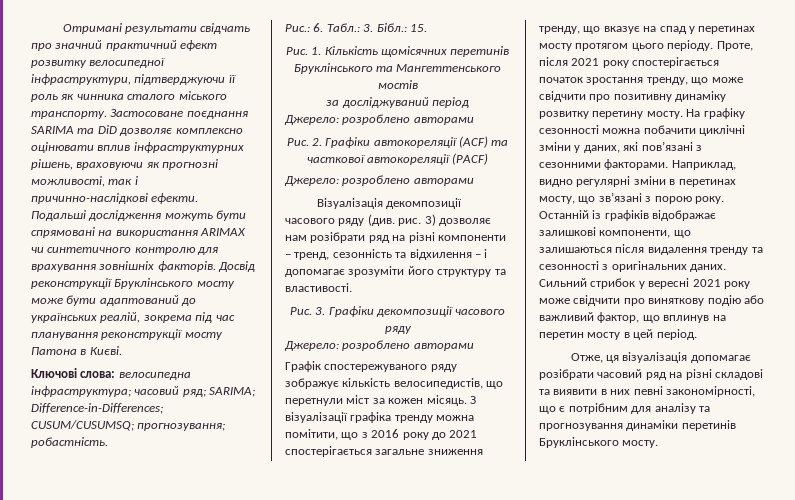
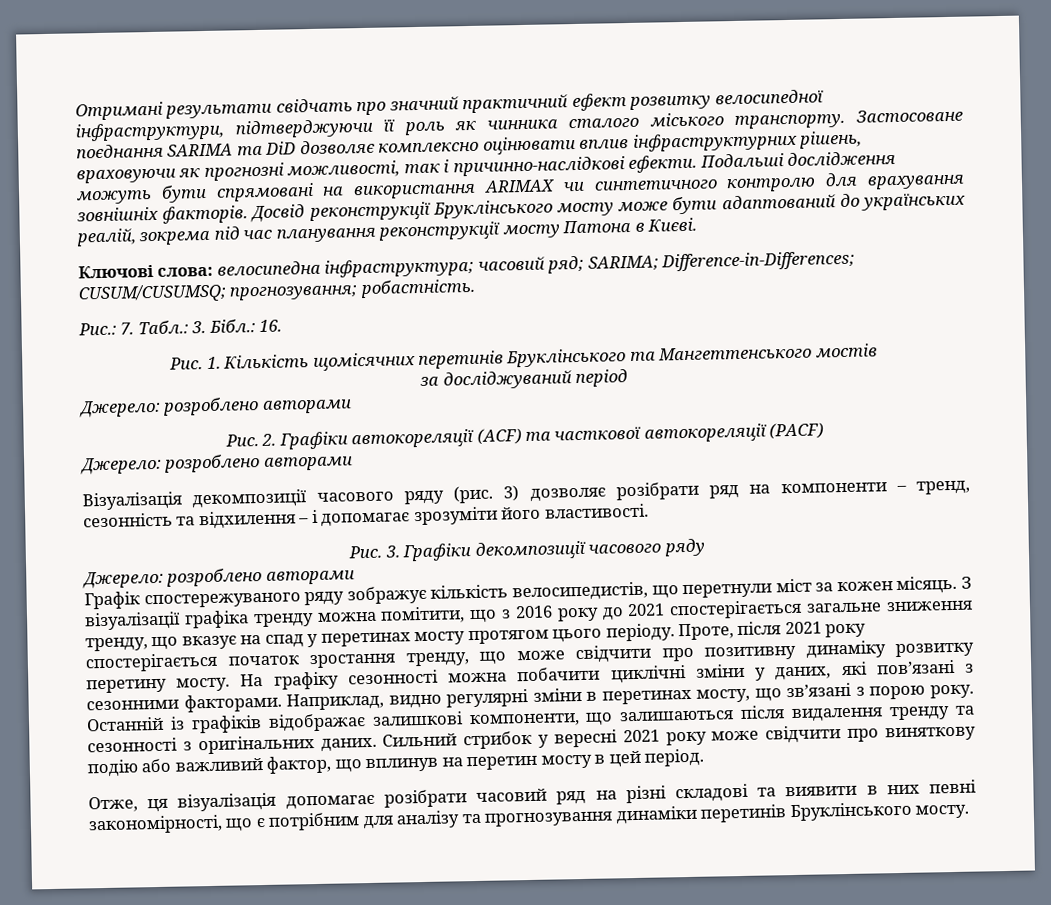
- Рис.: 6. Табл.: 3. Бібл.: 15.
+ Рис.: 7. Табл.: 3. Бібл.: 16.
- Візуалізація декомпозиції часового ряду (див. рис.
+ Візуалізація декомпозиції часового ряду (рис.
- 3) дозволяє нам розібрати ряд на різні компоненти – тренд, сезонність та відхилення – і допомагає зрозуміти його структуру та властивості.
+ 3) дозволяє розібрати ряд на компоненти – тренд, сезонність та відхилення – і допомагає зрозуміти його властивості.

